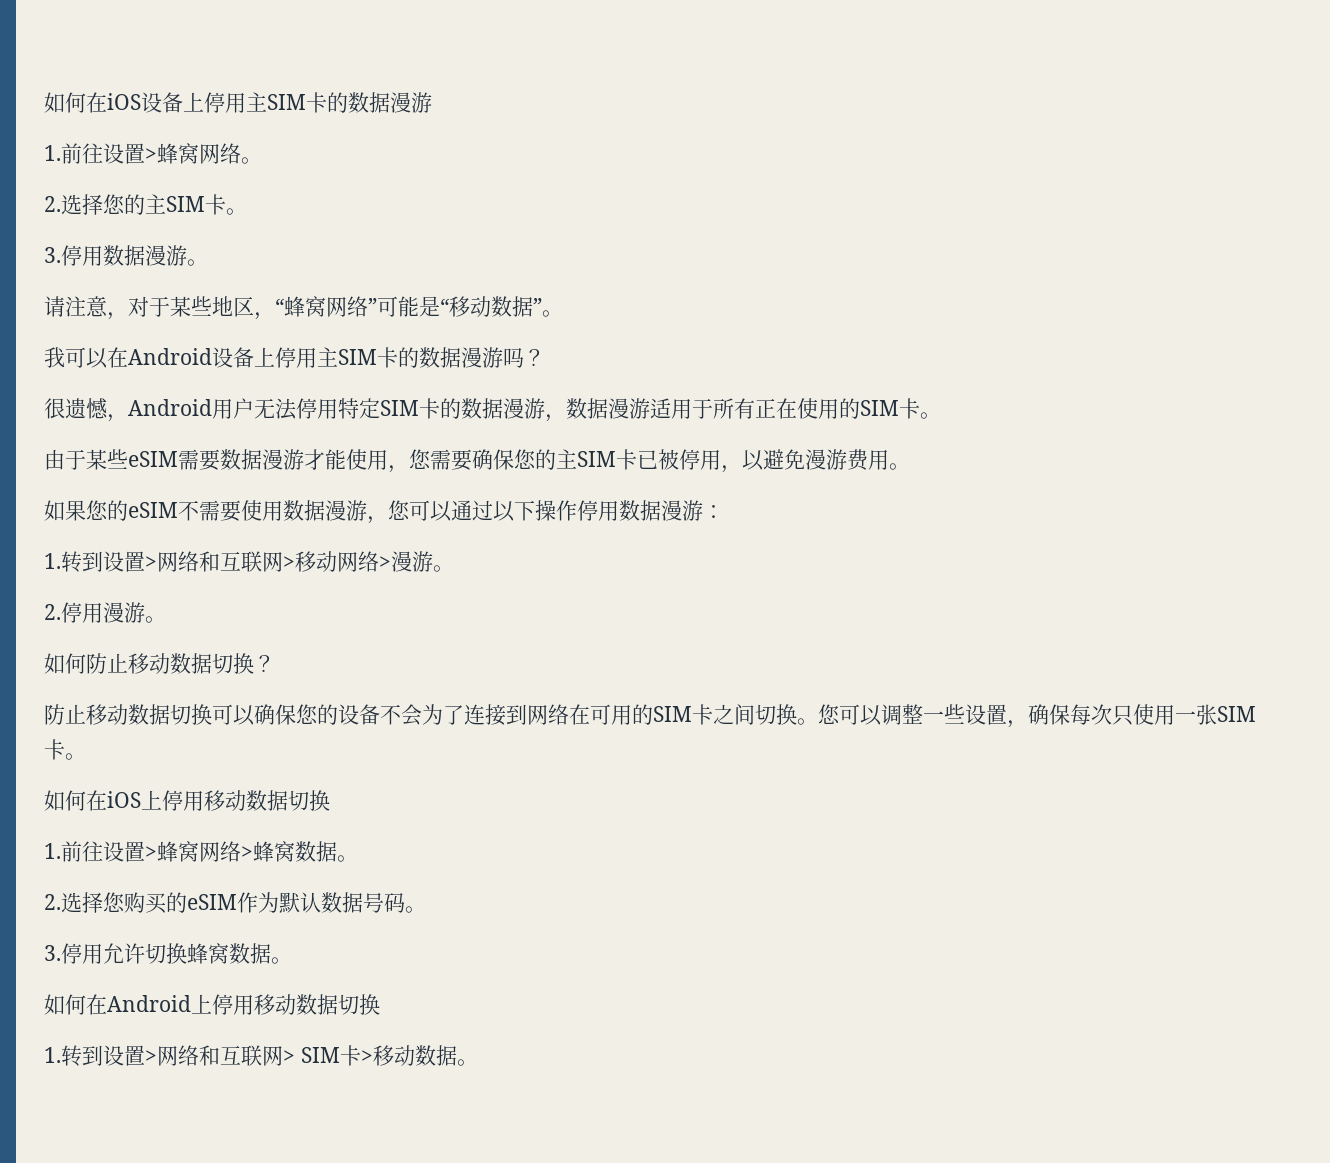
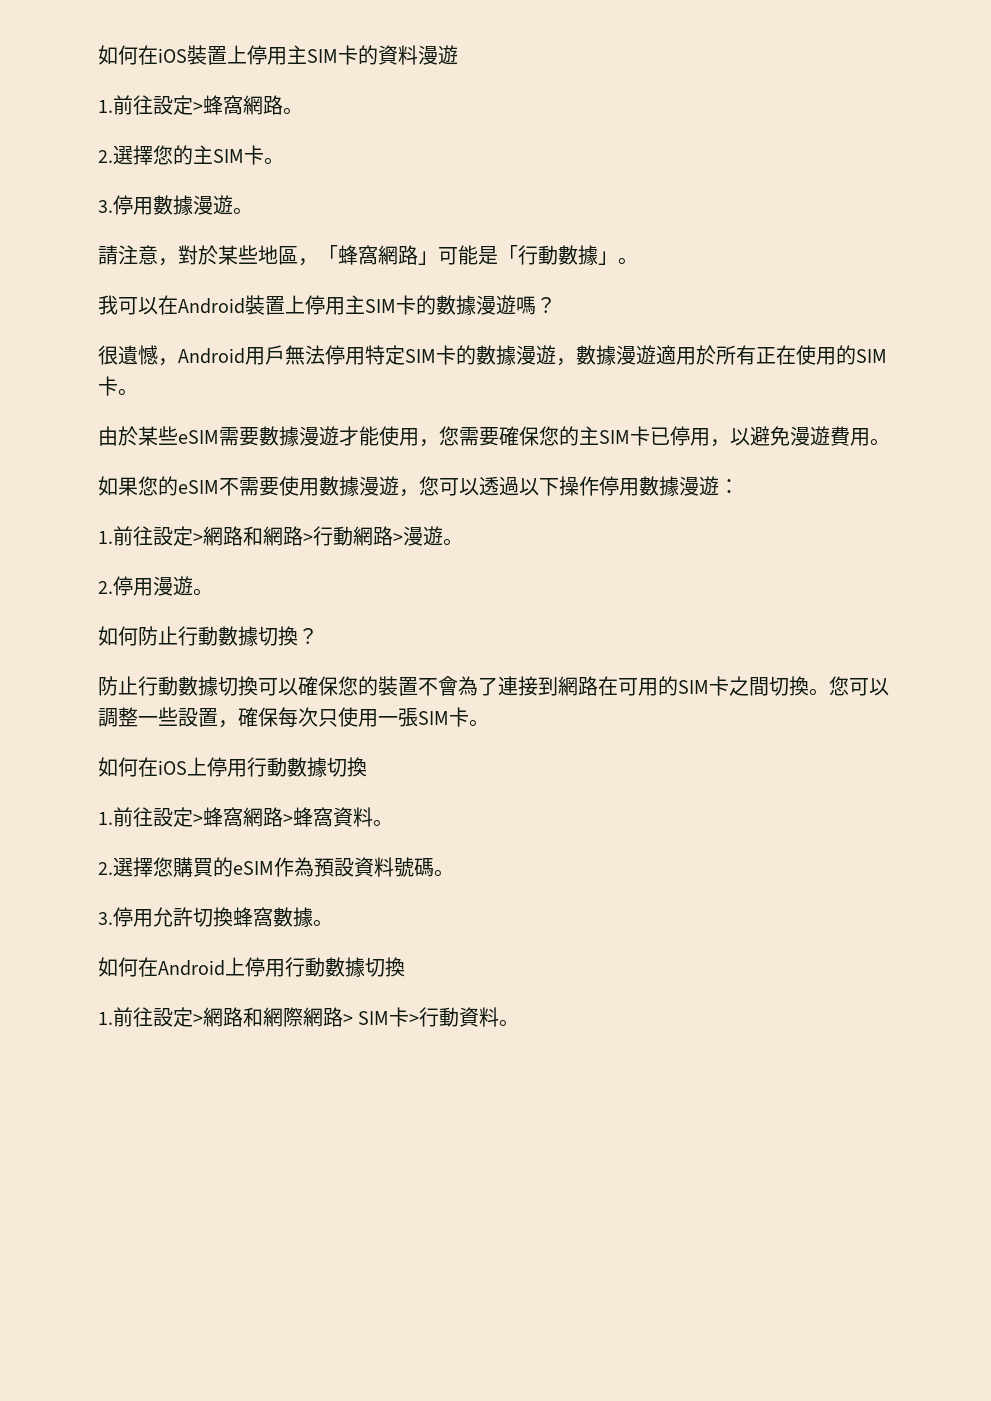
- 如何在iOS设备上停用主SIM卡的数据漫游
- 1.前往设置>蜂窝网络。
- 2.选择您的主SIM卡。
+ 如何在iOS裝置上停用主SIM卡的資料漫遊
+ 1.前往設定>蜂窩網路。
+ 2.選擇您的主SIM卡。
- 3.停用数据漫游。
- 请注意，对于某些地区，“蜂窝网络”可能是“移动数据”。
+ 3.停用數據漫遊。
+ 請注意，對於某些地區，「蜂窩網路」可能是「行動數據」。
- 我可以在Android设备上停用主SIM卡的数据漫游吗？
+ 我可以在Android裝置上停用主SIM卡的數據漫遊嗎？
- 很遗憾，Android用户无法停用特定SIM卡的数据漫游，数据漫游适用于所有正在使用的SIM卡。
+ 很遺憾，Android用戶無法停用特定SIM卡的數據漫遊，數據漫遊適用於所有正在使用的SIM卡。
- 由于某些eSIM需要数据漫游才能使用，您需要确保您的主SIM卡已被停用，以避免漫游费用。
+ 由於某些eSIM需要數據漫遊才能使用，您需要確保您的主SIM卡已停用，以避免漫遊費用。
- 如果您的eSIM不需要使用数据漫游，您可以通过以下操作停用数据漫游：
+ 如果您的eSIM不需要使用數據漫遊，您可以透過以下操作停用數據漫遊：
- 1.转到设置>网络和互联网>移动网络>漫游。
+ 1.前往設定>網路和網路>行動網路>漫遊。
- 2.停用漫游。
+ 2.停用漫遊。
- 如何防止移动数据切换？
+ 如何防止行動數據切換？
- 防止移动数据切换可以确保您的设备不会为了连接到网络在可用的SIM卡之间切换。
+ 防止行動數據切換可以確保您的裝置不會為了連接到網路在可用的SIM卡之間切換。
- 您可以调整一些设置，确保每次只使用一张SIM卡。
+ 您可以調整一些設置，確保每次只使用一張SIM卡。
- 如何在iOS上停用移动数据切换
- 1.前往设置>蜂窝网络>蜂窝数据。
- 2.选择您购买的eSIM作为默认数据号码。
+ 如何在iOS上停用行動數據切換
+ 1.前往設定>蜂窩網路>蜂窩資料。
+ 2.選擇您購買的eSIM作為預設資料號碼。
- 3.停用允许切换蜂窝数据。
+ 3.停用允許切換蜂窩數據。
- 如何在Android上停用移动数据切换
- 1.转到设置>网络和互联网> SIM卡>移动数据。
+ 如何在Android上停用行動數據切換
+ 1.前往設定>網路和網際網路> SIM卡>行動資料。

